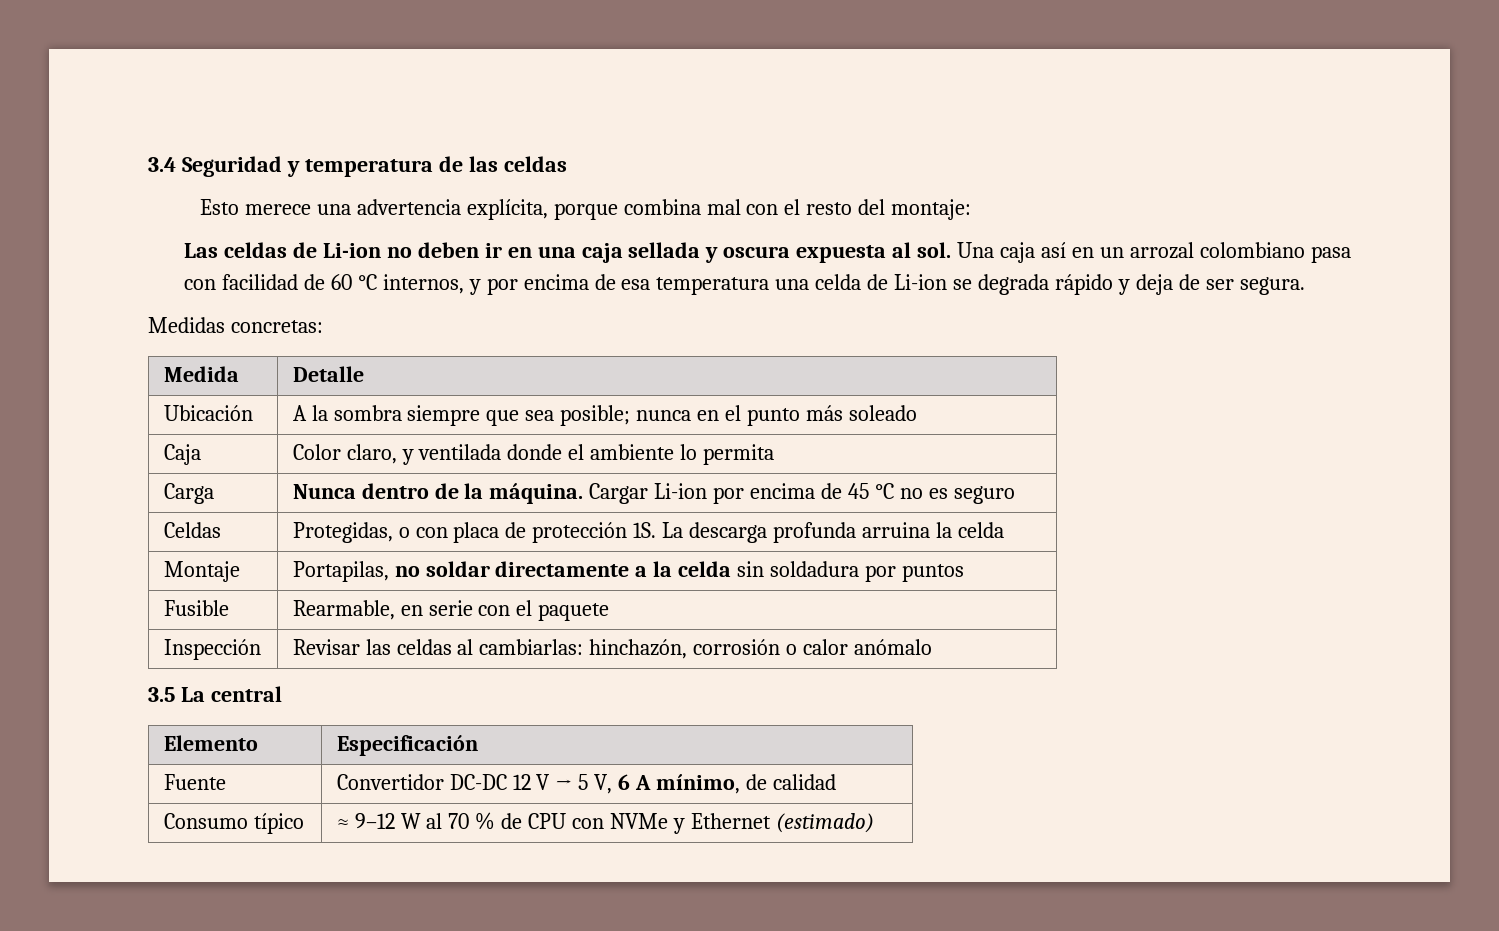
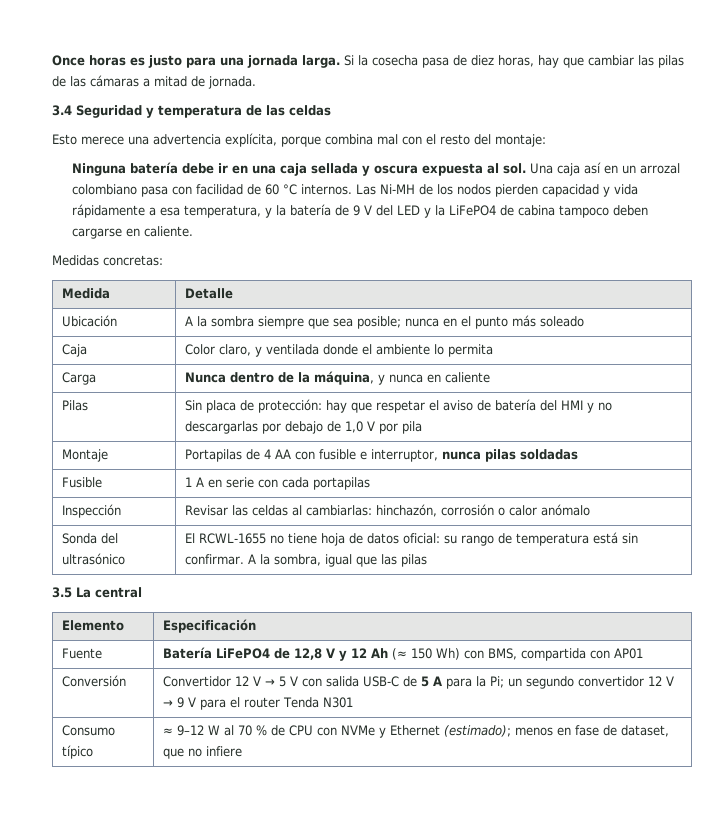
+ Once horas es justo para una jornada larga. Si la cosecha pasa de diez horas, hay que cambiar las pilas de las cámaras a mitad de jornada.
- Las celdas de Li-ion no deben ir en una caja sellada y oscura expuesta al sol.
+ Ninguna batería debe ir en una caja sellada y oscura expuesta al sol.
- Una caja así en un arrozal colombiano pasa con facilidad de 60 °C internos, y por encima de esa temperatura una celda de Li-ion se degrada rápido y deja de ser segura.
+ Una caja así en un arrozal colombiano pasa con facilidad de 60 °C internos. Las Ni-MH de los nodos pierden capacidad y vida rápidamente a esa temperatura, y la batería de 9 V del LED y la LiFePO4 de cabina tampoco deben cargarse en caliente.
- Carga | Nunca dentro de la máquina. Cargar Li-ion por encima de 45 °C no es seguro
- Celdas | Protegidas, o con placa de protección 1S. La descarga profunda arruina la celda
- Montaje | Portapilas, no soldar directamente a la celda sin soldadura por puntos
+ Carga | Nunca dentro de la máquina, y nunca en caliente
+ Pilas | Sin placa de protección: hay que respetar el aviso de batería del HMI y no descargarlas por debajo de 1,0 V por pila
+ Montaje | Portapilas de 4 AA con fusible e interruptor, nunca pilas soldadas
- Fusible | Rearmable, en serie con el paquete
+ Fusible | 1 A en serie con cada portapilas
+ Sonda del ultrasónico | El RCWL-1655 no tiene hoja de datos oficial: su rango de temperatura está sin confirmar. A la sombra, igual que las pilas
- Fuente | Convertidor DC-DC 12 V → 5 V, 6 A mínimo, de calidad
+ Fuente | Batería LiFePO4 de 12,8 V y 12 Ah (≈ 150 Wh) con BMS, compartida con AP01
+ Conversión | Convertidor 12 V → 5 V con salida USB-C de 5 A para la Pi; un segundo convertidor 12 V → 9 V para el router Tenda N301
- Consumo típico | ≈ 9–12 W al 70 % de CPU con NVMe y Ethernet (estimado)
+ Consumo típico | ≈ 9–12 W al 70 % de CPU con NVMe y Ethernet (estimado); menos en fase de dataset, que no infiere

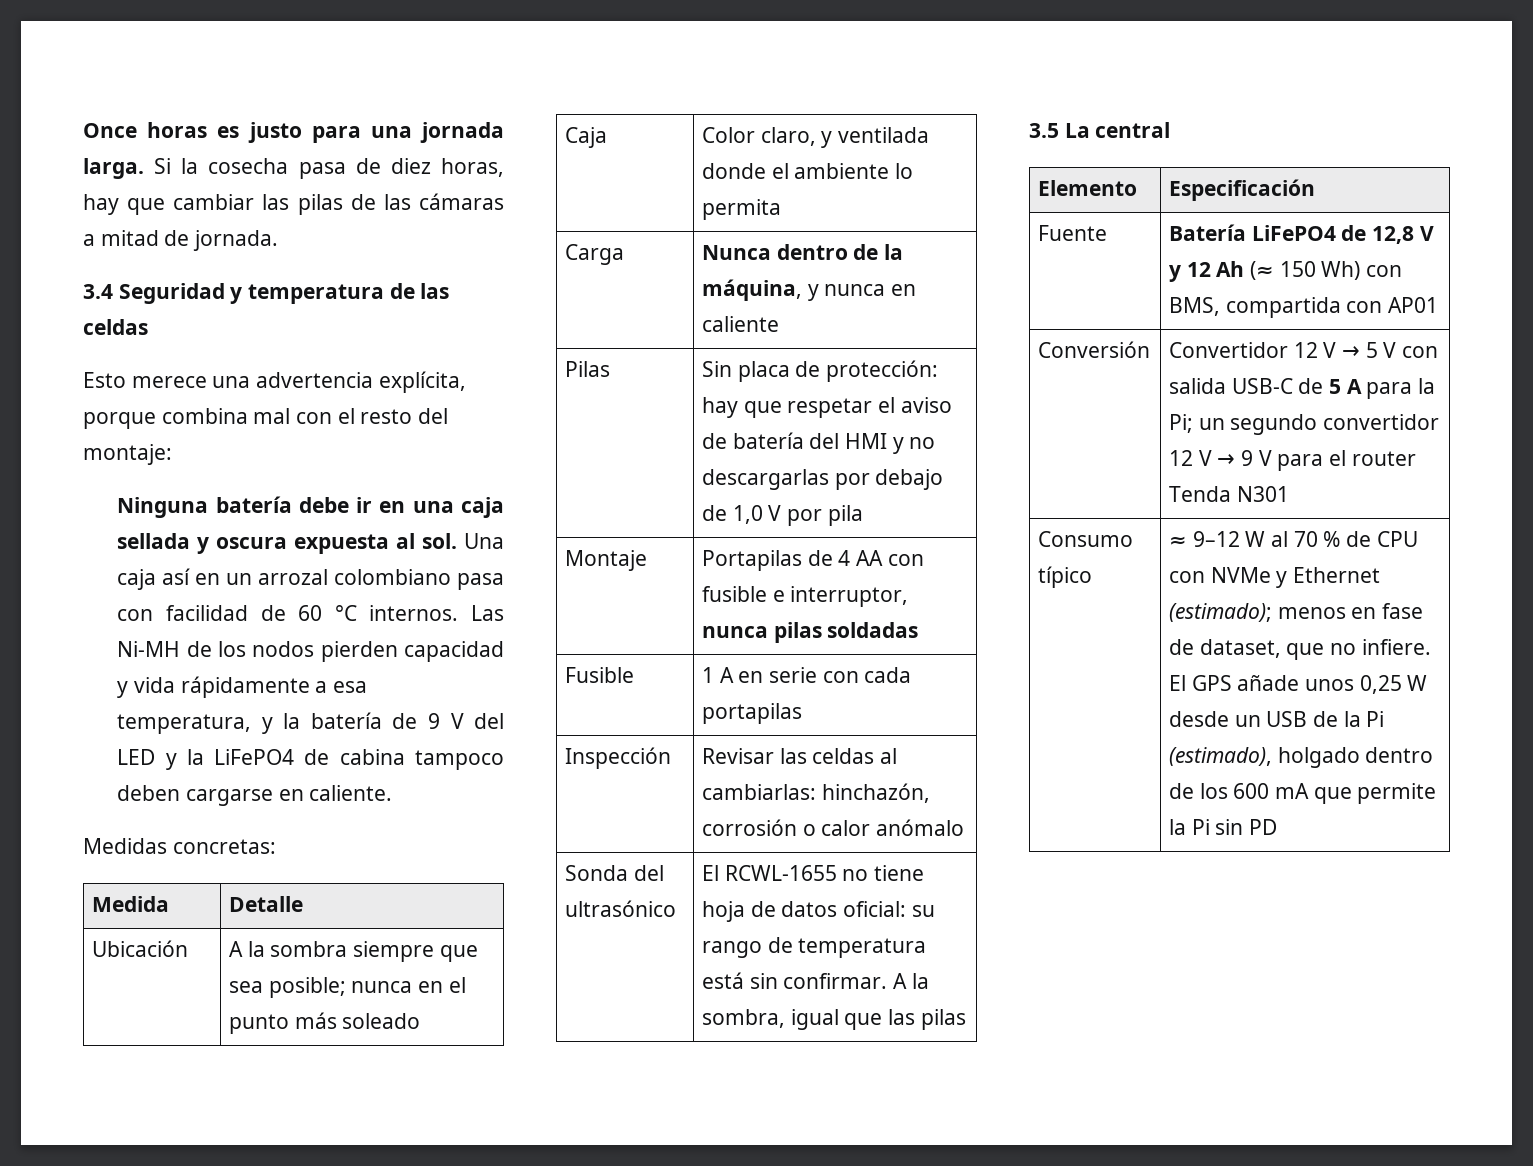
- ≈ 9–12 W al 70 % de CPU con NVMe y Ethernet (estimado); menos en fase de dataset, que no infiere
+ ≈ 9–12 W al 70 % de CPU con NVMe y Ethernet (estimado); menos en fase de dataset, que no infiere. El GPS añade unos 0,25 W desde un USB de la Pi (estimado), holgado dentro de los 600 mA que permite la Pi sin PD

